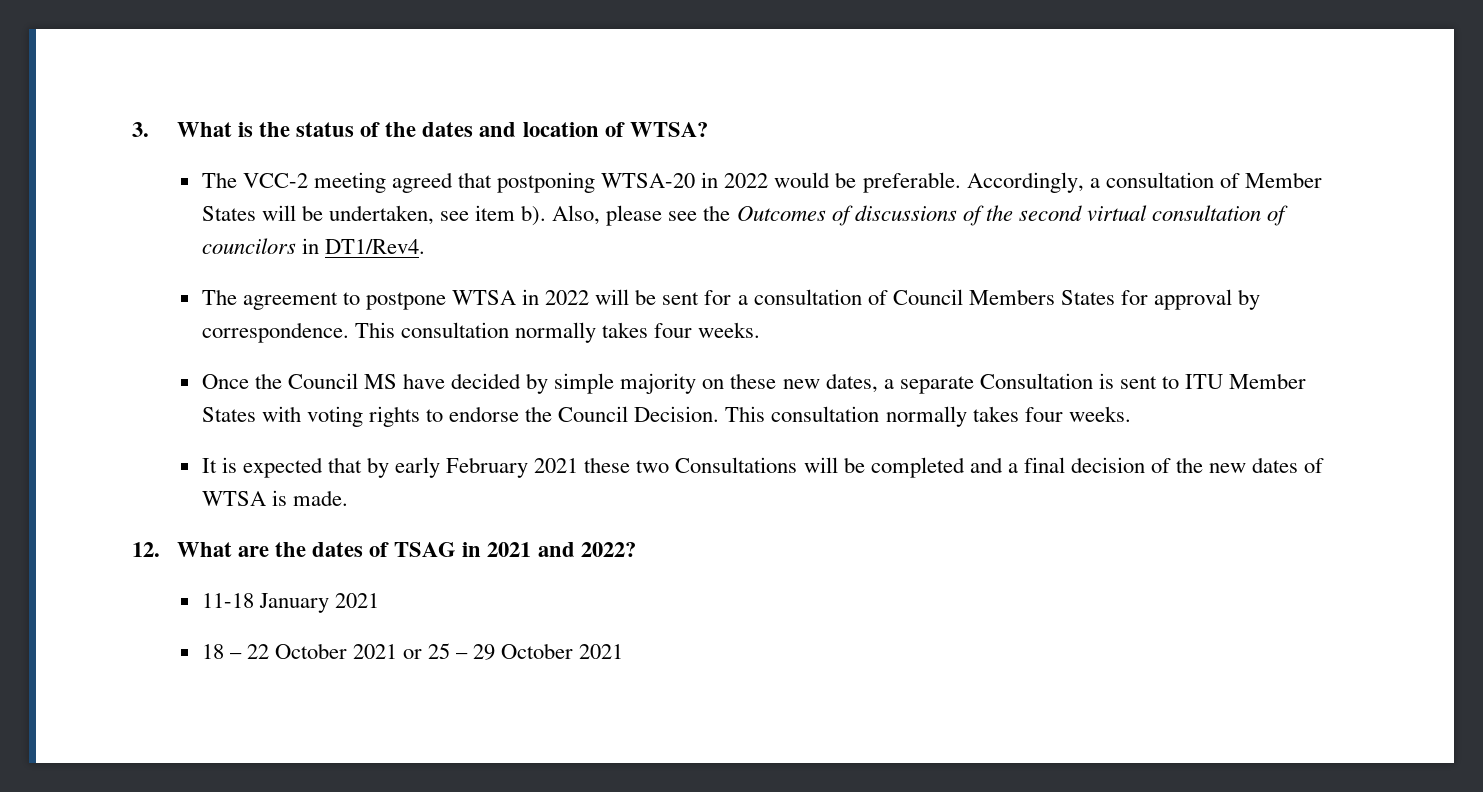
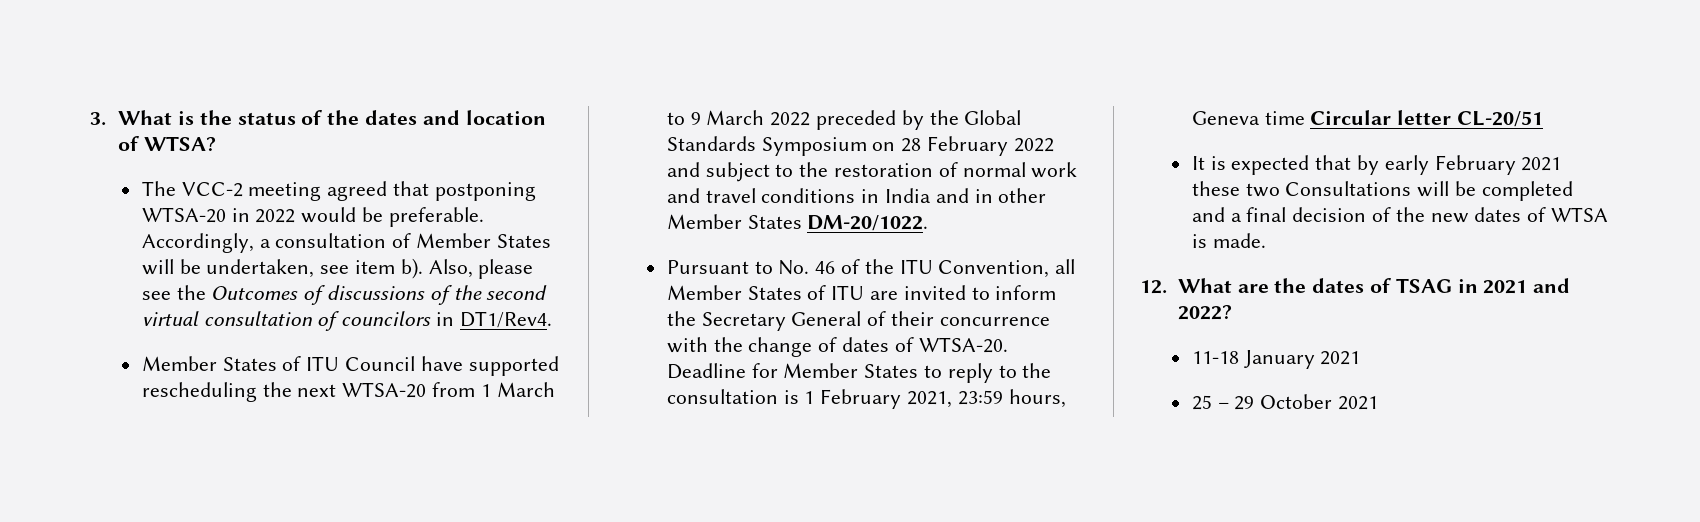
- The agreement to postpone WTSA in 2022 will be sent for a consultation of Council Members States for approval by correspondence. This consultation normally takes four weeks.
- Once the Council MS have decided by simple majority on these new dates, a separate Consultation is sent to ITU Member States with voting rights to endorse the Council Decision. This consultation normally takes four weeks.
+ Member States of ITU Council have supported rescheduling the next WTSA-20 from 1 March to 9 March 2022 preceded by the Global Standards Symposium on 28 February 2022 and subject to the restoration of normal work and travel conditions in India and in other Member States DM-20/1022.
+ Pursuant to No. 46 of the ITU Convention, all Member States of ITU are invited to inform the Secretary General of their concurrence with the change of dates of WTSA-20. Deadline for Member States to reply to the consultation is 1 February 2021, 23:59 hours, Geneva time Circular letter CL-20/51
- 18 – 22 October 2021 or 25 – 29 October 2021
+ 25 – 29 October 2021

